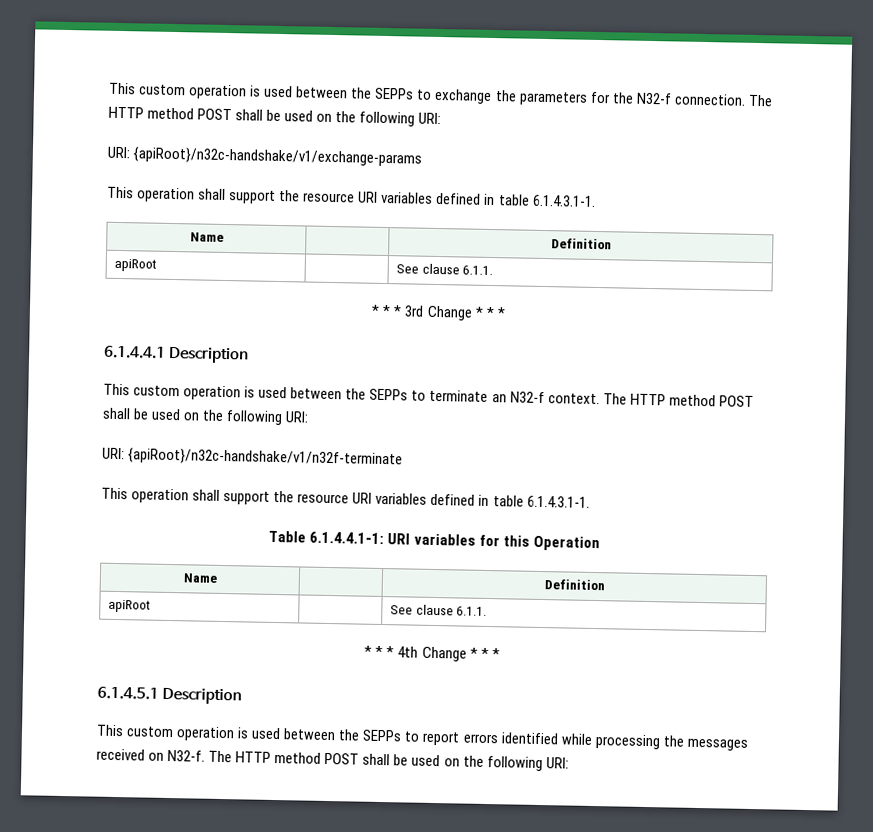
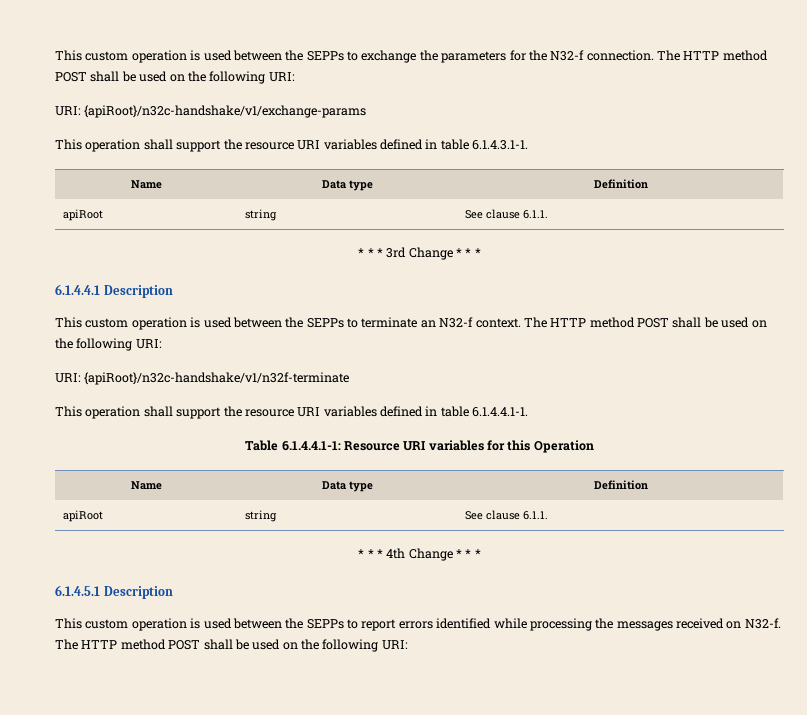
  URI: {apiRoot}/n32c-handshake/v1/exchange-params
  This operation shall support the resource URI variables defined in table 6.1.4.3.1-1.
- Name | | Definition
- apiRoot | | See clause 6.1.1.
+ Name | Data type | Definition
+ apiRoot | string | See clause 6.1.1.
  URI: {apiRoot}/n32c-handshake/v1/n32f-terminate
- This operation shall support the resource URI variables defined in table 6.1.4.3.1-1.
+ This operation shall support the resource URI variables defined in table 6.1.4.4.1-1.
- Table 6.1.4.4.1-1: URI variables for this Operation
- Name | | Definition
- apiRoot | | See clause 6.1.1.
+ Table 6.1.4.4.1-1: Resource URI variables for this Operation
+ Name | Data type | Definition
+ apiRoot | string | See clause 6.1.1.

